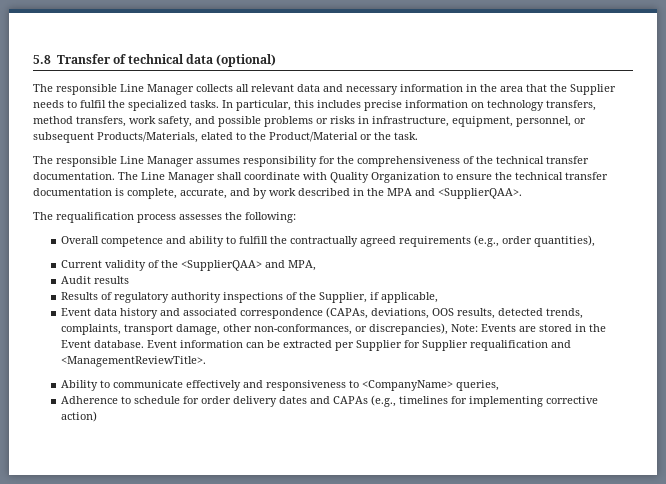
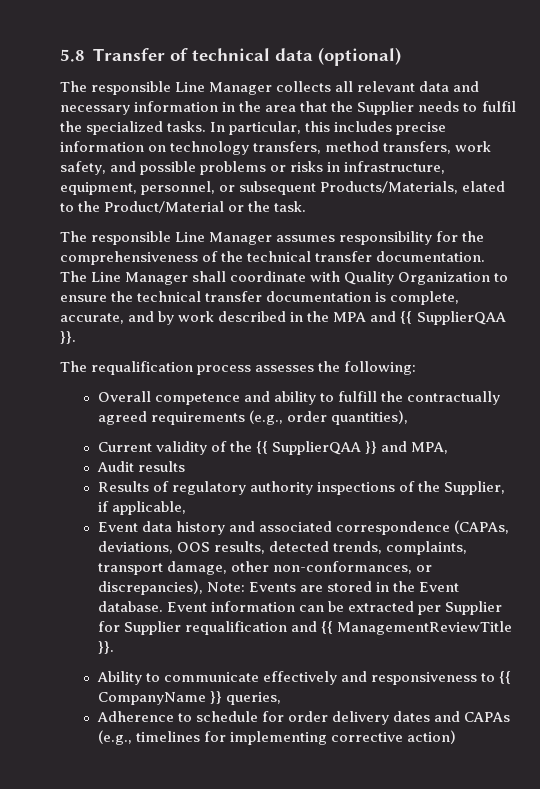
- The Line Manager shall coordinate with Quality Organization to ensure the technical transfer documentation is complete, accurate, and by work described in the MPA and <SupplierQAA>.
+ The Line Manager shall coordinate with Quality Organization to ensure the technical transfer documentation is complete, accurate, and by work described in the MPA and {{ SupplierQAA }}.
- Current validity of the <SupplierQAA> and MPA,
+ Current validity of the {{ SupplierQAA }} and MPA,
- Event information can be extracted per Supplier for Supplier requalification and <ManagementReviewTitle>.
+ Event information can be extracted per Supplier for Supplier requalification and {{ ManagementReviewTitle }}.
- Ability to communicate effectively and responsiveness to <CompanyName> queries,
+ Ability to communicate effectively and responsiveness to {{ CompanyName }} queries,

